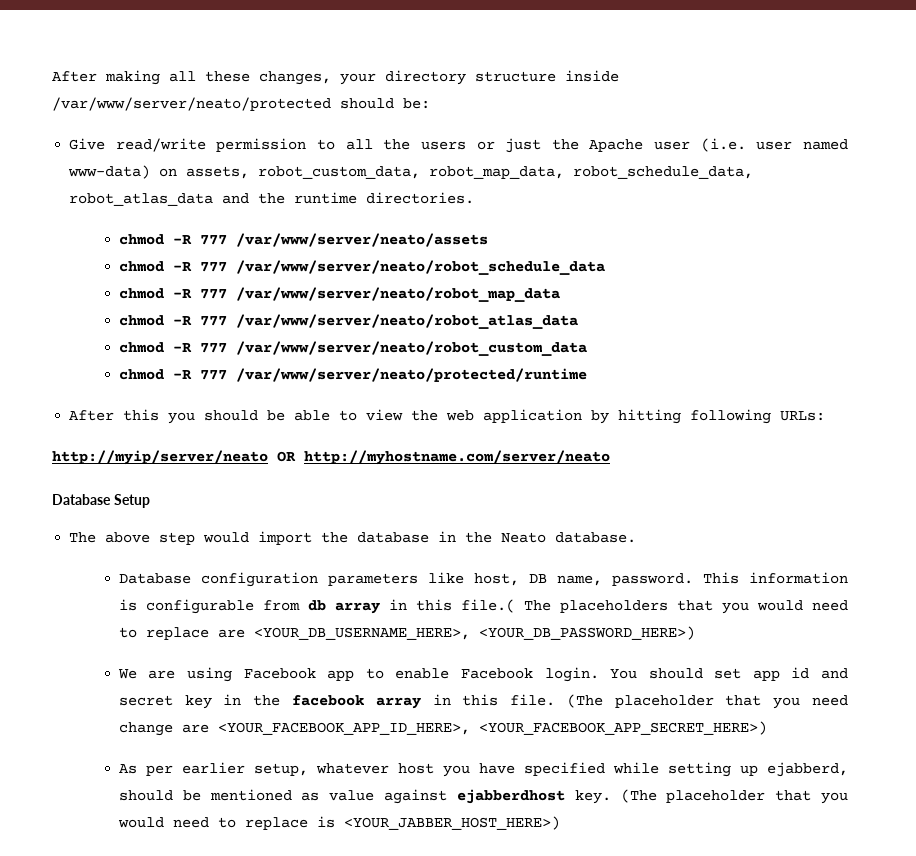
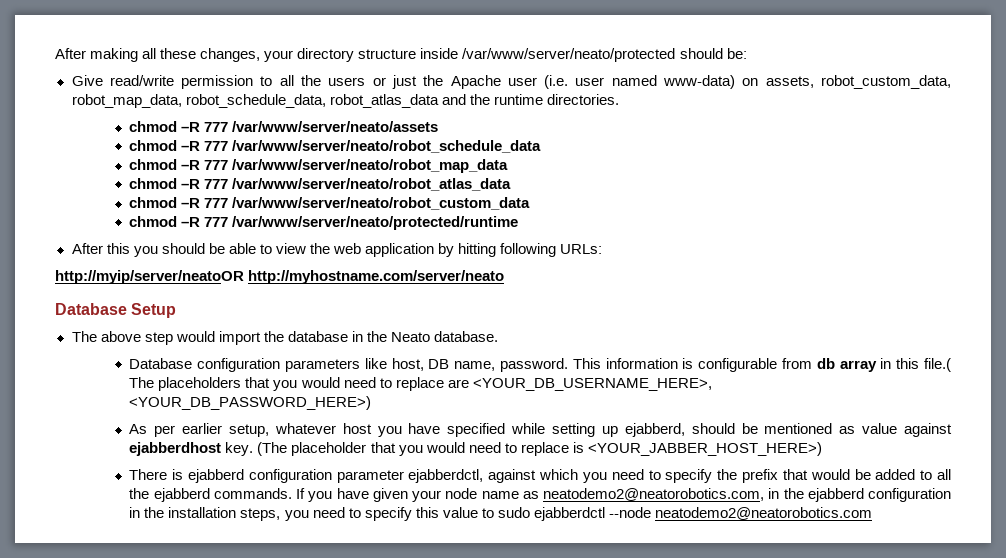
- http://myip/server/neato OR http://myhostname.com/server/neato
+ http://myip/server/neatoOR http://myhostname.com/server/neato
- We are using Facebook app to enable Facebook login. You should set app id and secret key in the facebook array in this file. (The placeholder that you need change are <YOUR_FACEBOOK_APP_ID_HERE>, <YOUR_FACEBOOK_APP_SECRET_HERE>)
+ There is ejabberd configuration parameter ejabberdctl, against which you need to specify the prefix that would be added to all the ejabberd commands. If you have given your node name as neatodemo2@neatorobotics.com, in the ejabberd configuration in the installation steps, you need to specify this value to sudo ejabberdctl --node neatodemo2@neatorobotics.com

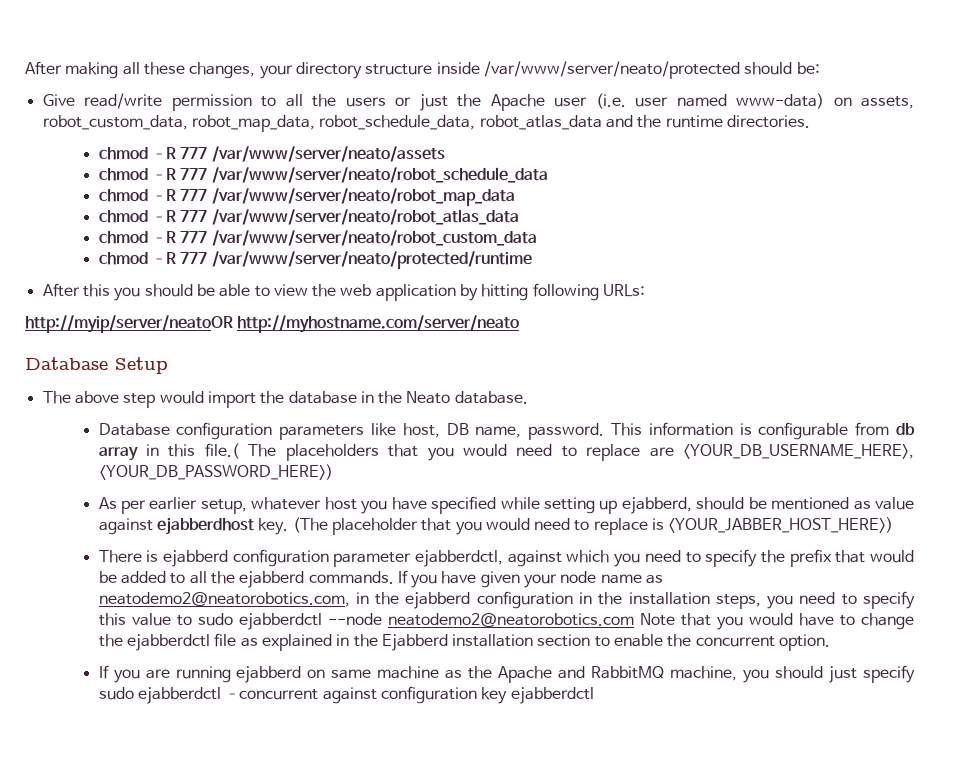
- If you have given your node name as neatodemo2@neatorobotics.com, in the ejabberd configuration in the installation steps, you need to specify this value to sudo ejabberdctl --node neatodemo2@neatorobotics.com
+ If you have given your node name as neatodemo2@neatorobotics.com, in the ejabberd configuration in the installation steps, you need to specify this value to sudo ejabberdctl --node neatodemo2@neatorobotics.com Note that you would have to change the ejabberdctl file as explained in the Ejabberd installation section to enable the concurrent option.
+ If you are running ejabberd on same machine as the Apache and RabbitMQ machine, you should just specify sudo ejabberdctl –concurrent against configuration key ejabberdctl

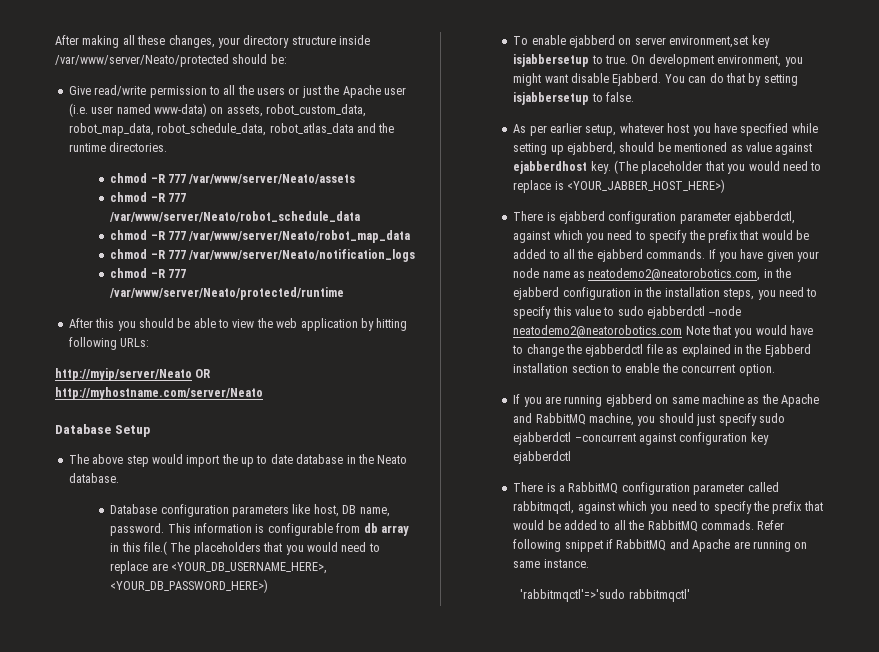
- After making all these changes, your directory structure inside /var/www/server/neato/protected should be:
+ After making all these changes, your directory structure inside /var/www/server/Neato/protected should be:
- chmod –R 777 /var/www/server/neato/assets
- chmod –R 777 /var/www/server/neato/robot_schedule_data
- chmod –R 777 /var/www/server/neato/robot_map_data
- chmod –R 777 /var/www/server/neato/robot_atlas_data
- chmod –R 777 /var/www/server/neato/robot_custom_data
- chmod –R 777 /var/www/server/neato/protected/runtime
+ chmod –R 777 /var/www/server/Neato/assets
+ chmod –R 777 /var/www/server/Neato/robot_schedule_data
+ chmod –R 777 /var/www/server/Neato/robot_map_data
+ chmod –R 777 /var/www/server/Neato/notification_logs
+ chmod –R 777 /var/www/server/Neato/protected/runtime
- http://myip/server/neatoOR http://myhostname.com/server/neato
+ http://myip/server/Neato OR http://myhostname.com/server/Neato
- The above step would import the database in the Neato database.
+ The above step would import the up to date database in the Neato database.
+ To enable ejabberd on server environment,set key isjabbersetup to true. On development environment, you might want disable Ejabberd. You can do that by setting isjabbersetup to false.
+ There is a RabbitMQ configuration parameter called rabbitmqctl, against which you need to specify the prefix that would be added to all the RabbitMQ commads. Refer following snippet if RabbitMQ and Apache are running on same instance.
+ 'rabbitmqctl'=>'sudo rabbitmqctl'

